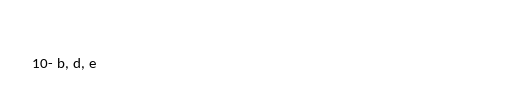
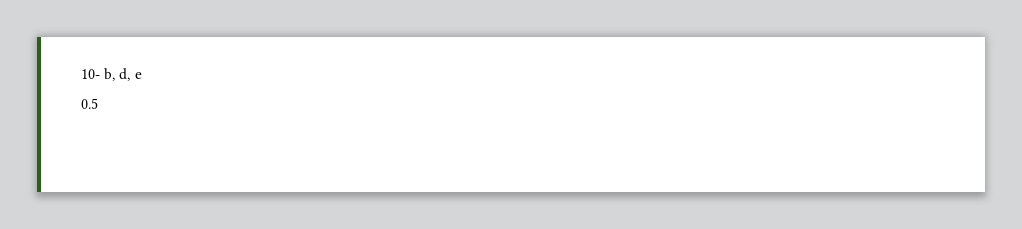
+ 0.5

